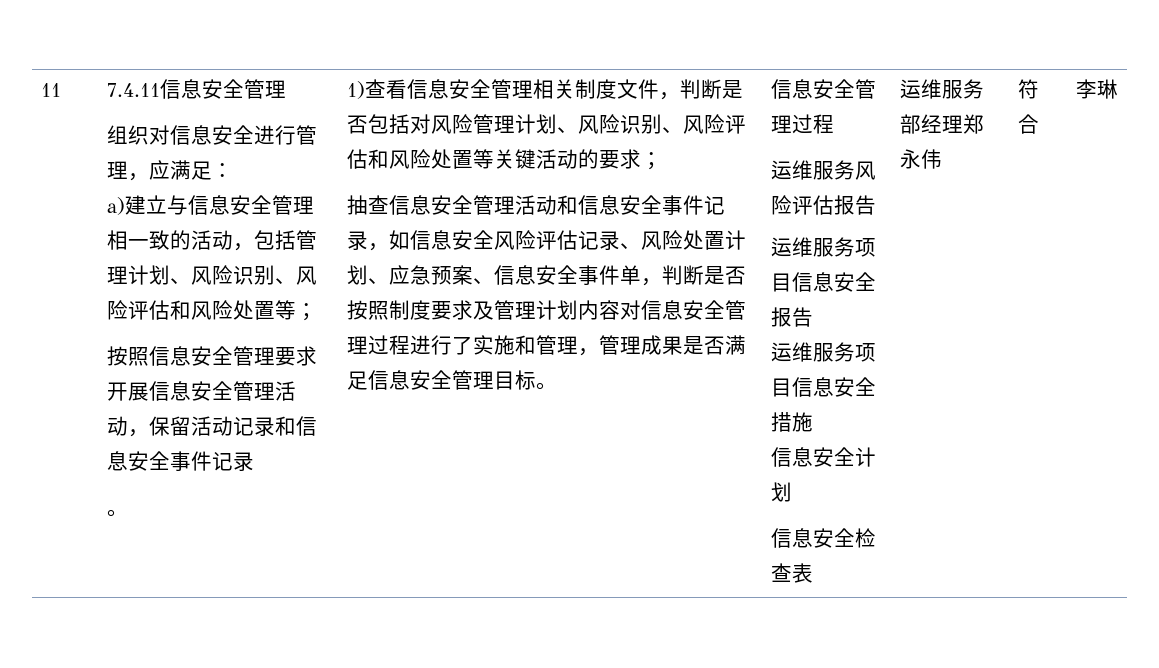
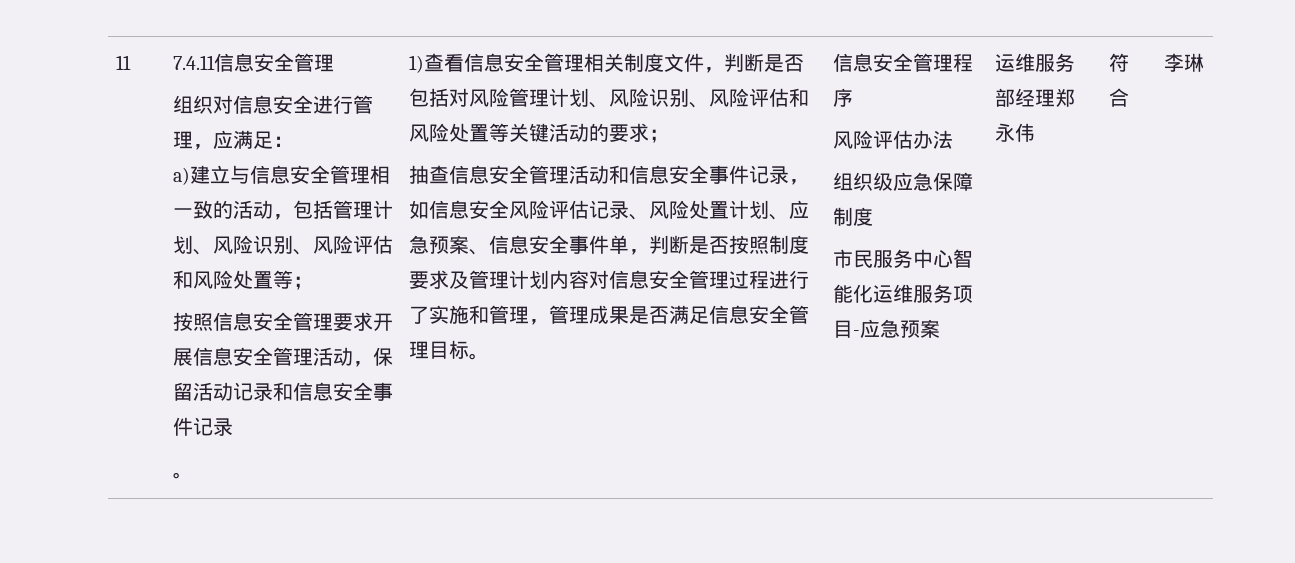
- 抽查信息安全管理活动和信息安全事件记录，如信息安全风险评估记录、风险处置计划、应急预案、信息安全事件单，判断是否按照制度要求及管理计划内容对信息安全管理过程进行了实施和管理，管理成果是否满足信息安全管理目标。 | 信息安全管理过程
- 运维服务风险评估报告
- 运维服务项目信息安全报告
- 运维服务项目信息安全措施
- 信息安全计划
- 信息安全检查表
+ 抽查信息安全管理活动和信息安全事件记录，如信息安全风险评估记录、风险处置计划、应急预案、信息安全事件单，判断是否按照制度要求及管理计划内容对信息安全管理过程进行了实施和管理，管理成果是否满足信息安全管理目标。 | 信息安全管理程序
+ 风险评估办法
+ 组织级应急保障制度
+ 市民服务中心智能化运维服务项目-应急预案

